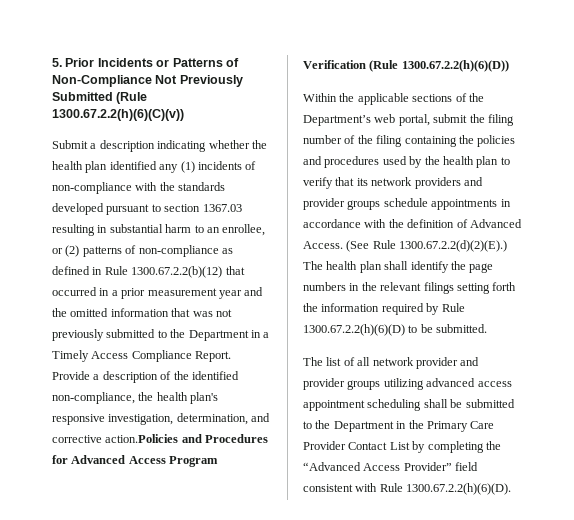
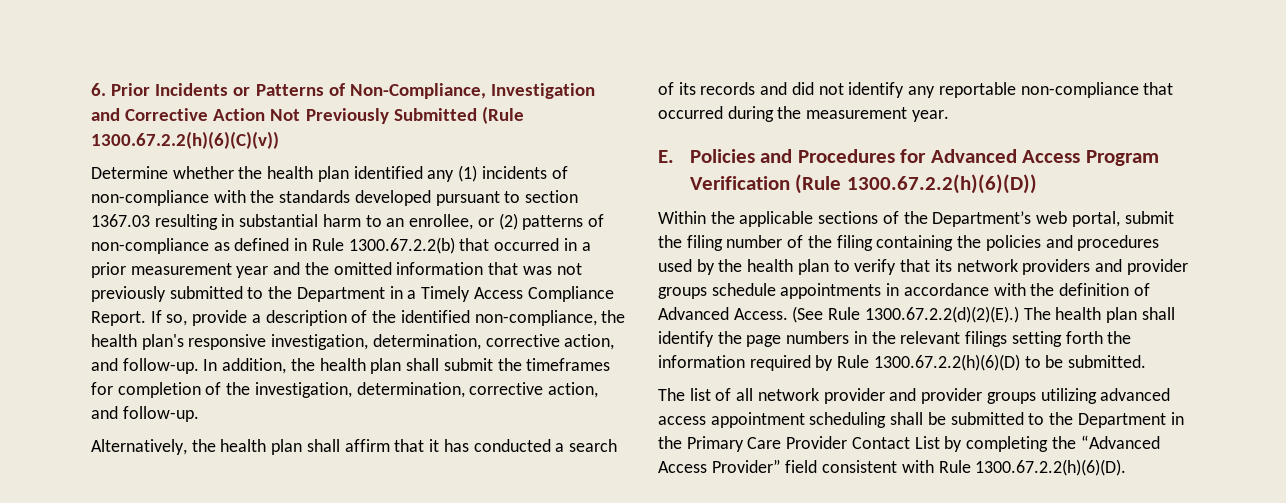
- 5. Prior Incidents or Patterns of Non-Compliance Not Previously Submitted (Rule 1300.67.2.2(h)(6)(C)(v))
+ 6. Prior Incidents or Patterns of Non-Compliance, Investigation and Corrective Action Not Previously Submitted (Rule 1300.67.2.2(h)(6)(C)(v))
- Submit a description indicating whether the health plan identified any (1) incidents of non-compliance with the standards developed pursuant to section 1367.03 resulting in substantial harm to an enrollee, or (2) patterns of non-compliance as defined in Rule 1300.67.2.2(b)(12) that occurred in a prior measurement year and the omitted information that was not previously submitted to the Department in a Timely Access Compliance Report.
+ Determine whether the health plan identified any (1) incidents of non-compliance with the standards developed pursuant to section 1367.03 resulting in substantial harm to an enrollee, or (2) patterns of non-compliance as defined in Rule 1300.67.2.2(b) that occurred in a prior measurement year and the omitted information that was not previously submitted to the Department in a Timely Access Compliance Report.
- Provide a description of the identified non-compliance, the health plan's responsive investigation, determination, and corrective action.Policies and Procedures for Advanced Access Program Verification (Rule 1300.67.2.2(h)(6)(D))
+ If so, provide a description of the identified non-compliance, the health plan's responsive investigation, determination, corrective action, and follow-up. In addition, the health plan shall submit the timeframes for completion of the investigation, determination, corrective action, and follow-up.
+ Alternatively, the health plan shall affirm that it has conducted a search of its records and did not identify any reportable non-compliance that occurred during the measurement year.
+ E. Policies and Procedures for Advanced Access Program Verification (Rule 1300.67.2.2(h)(6)(D))

